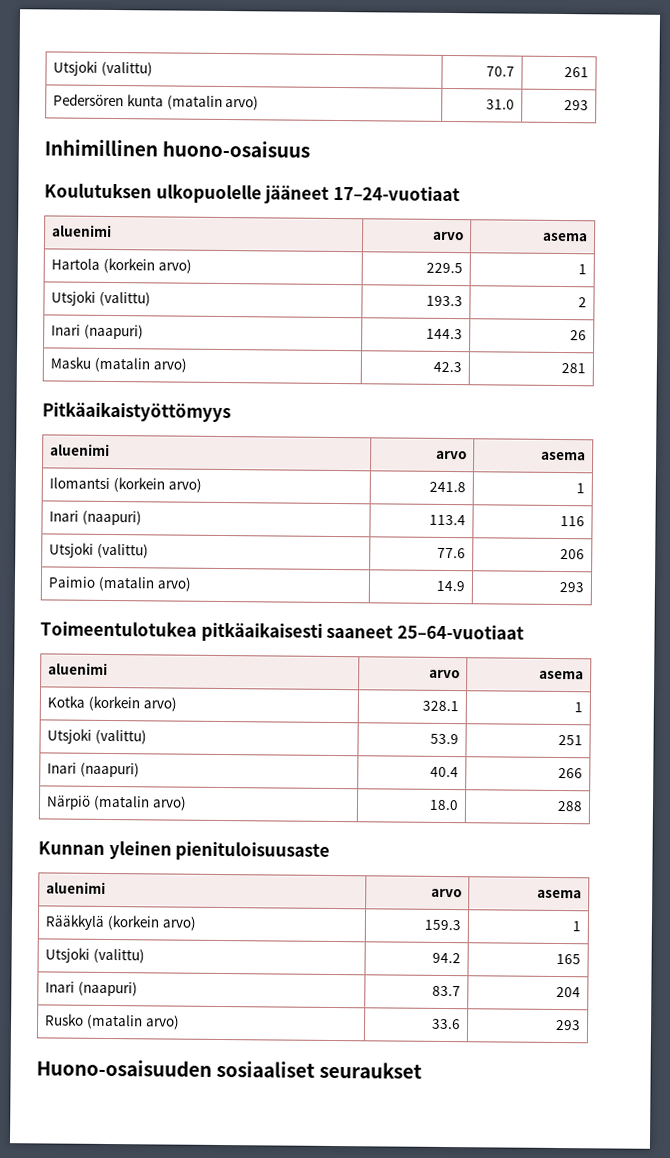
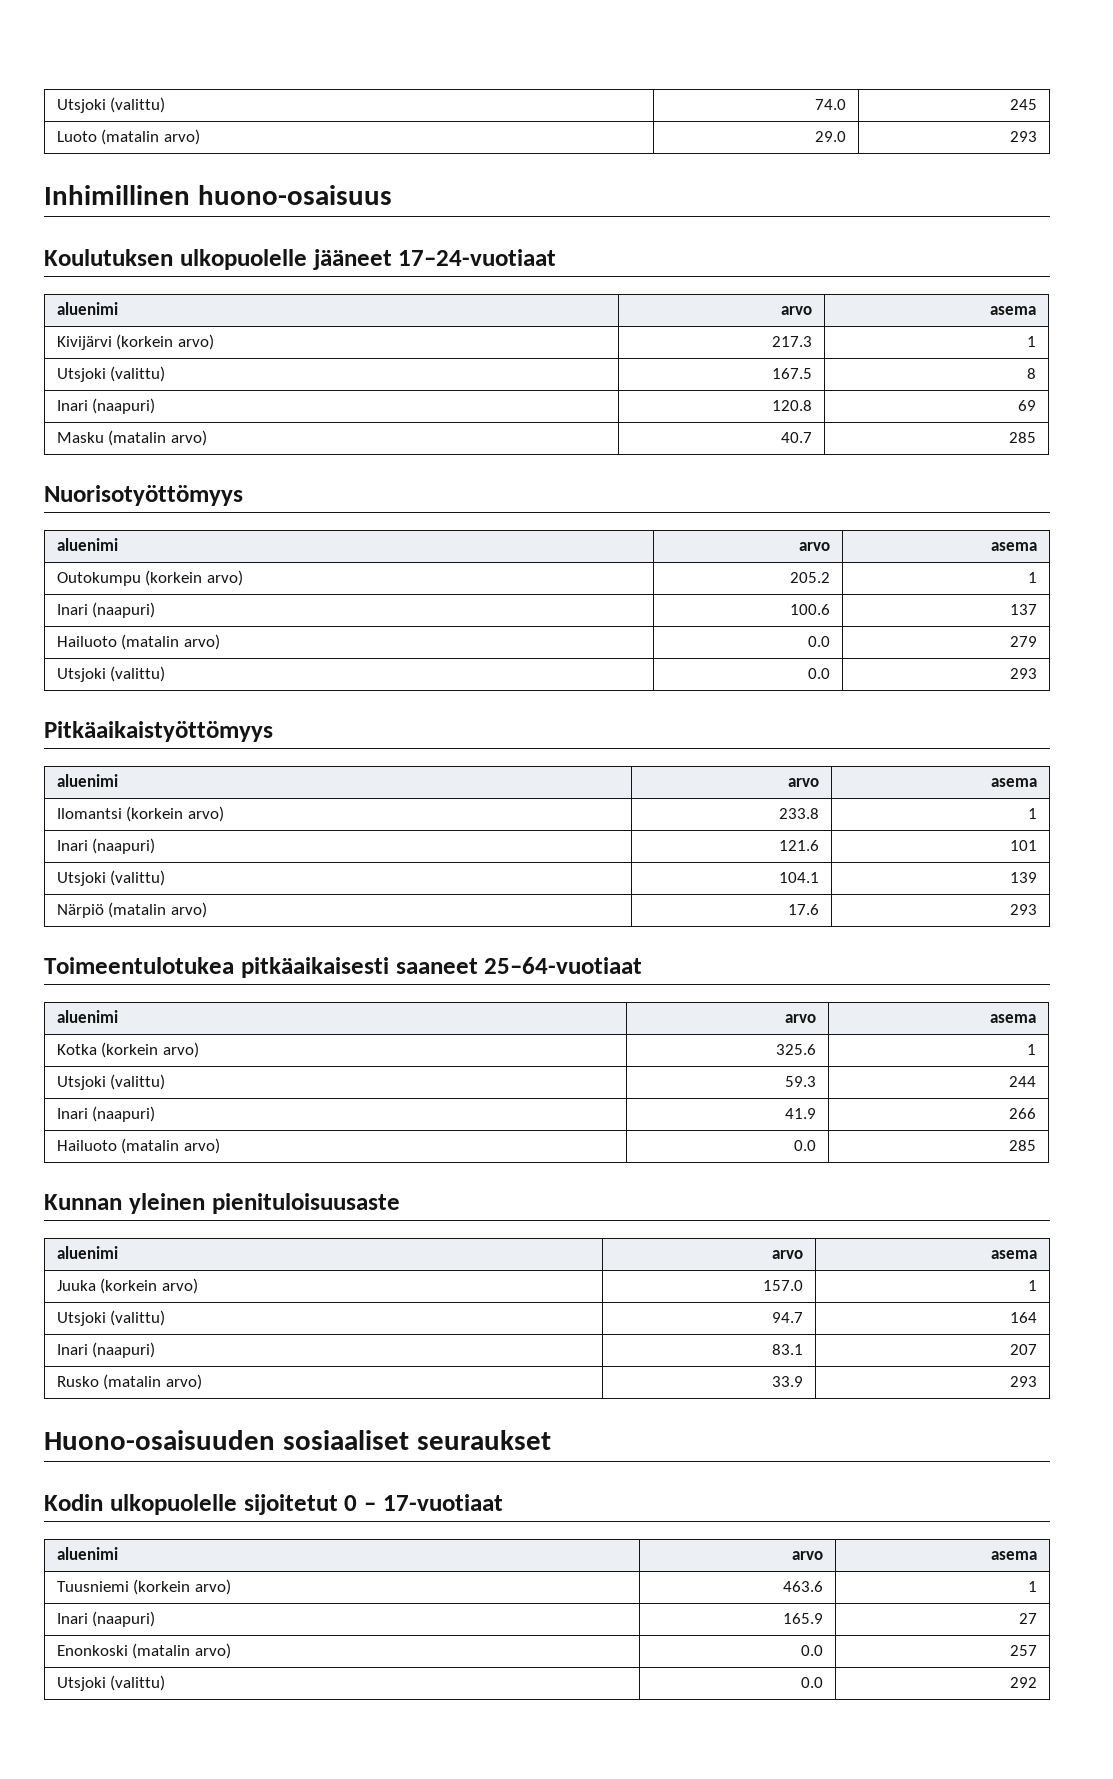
- Utsjoki (valittu) | 70.7 | 261
- Pedersören kunta (matalin arvo) | 31.0 | 293
+ Utsjoki (valittu) | 74.0 | 245
+ Luoto (matalin arvo) | 29.0 | 293
- Hartola (korkein arvo) | 229.5 | 1
- Utsjoki (valittu) | 193.3 | 2
- Inari (naapuri) | 144.3 | 26
+ Kivijärvi (korkein arvo) | 217.3 | 1
+ Utsjoki (valittu) | 167.5 | 8
+ Inari (naapuri) | 120.8 | 69
- Masku (matalin arvo) | 42.3 | 281
+ Masku (matalin arvo) | 40.7 | 285
+ Nuorisotyöttömyys
+ aluenimi | arvo | asema
+ Outokumpu (korkein arvo) | 205.2 | 1
+ Inari (naapuri) | 100.6 | 137
+ Hailuoto (matalin arvo) | 0.0 | 279
+ Utsjoki (valittu) | 0.0 | 293
- Ilomantsi (korkein arvo) | 241.8 | 1
- Inari (naapuri) | 113.4 | 116
- Utsjoki (valittu) | 77.6 | 206
- Paimio (matalin arvo) | 14.9 | 293
+ Ilomantsi (korkein arvo) | 233.8 | 1
+ Inari (naapuri) | 121.6 | 101
+ Utsjoki (valittu) | 104.1 | 139
+ Närpiö (matalin arvo) | 17.6 | 293
- Kotka (korkein arvo) | 328.1 | 1
- Utsjoki (valittu) | 53.9 | 251
- Inari (naapuri) | 40.4 | 266
+ Kotka (korkein arvo) | 325.6 | 1
+ Utsjoki (valittu) | 59.3 | 244
+ Inari (naapuri) | 41.9 | 266
- Närpiö (matalin arvo) | 18.0 | 288
+ Hailuoto (matalin arvo) | 0.0 | 285
- Rääkkylä (korkein arvo) | 159.3 | 1
- Utsjoki (valittu) | 94.2 | 165
- Inari (naapuri) | 83.7 | 204
+ Juuka (korkein arvo) | 157.0 | 1
+ Utsjoki (valittu) | 94.7 | 164
+ Inari (naapuri) | 83.1 | 207
- Rusko (matalin arvo) | 33.6 | 293
+ Rusko (matalin arvo) | 33.9 | 293
+ Kodin ulkopuolelle sijoitetut 0 – 17-vuotiaat
+ aluenimi | arvo | asema
+ Tuusniemi (korkein arvo) | 463.6 | 1
+ Inari (naapuri) | 165.9 | 27
+ Enonkoski (matalin arvo) | 0.0 | 257
+ Utsjoki (valittu) | 0.0 | 292

